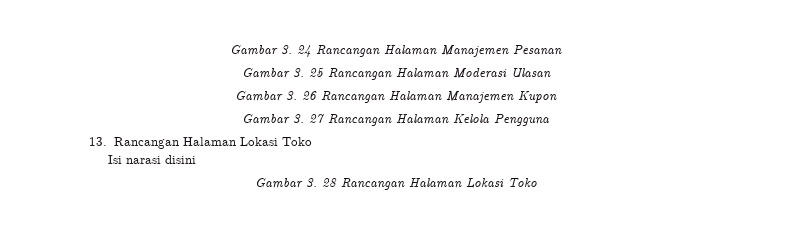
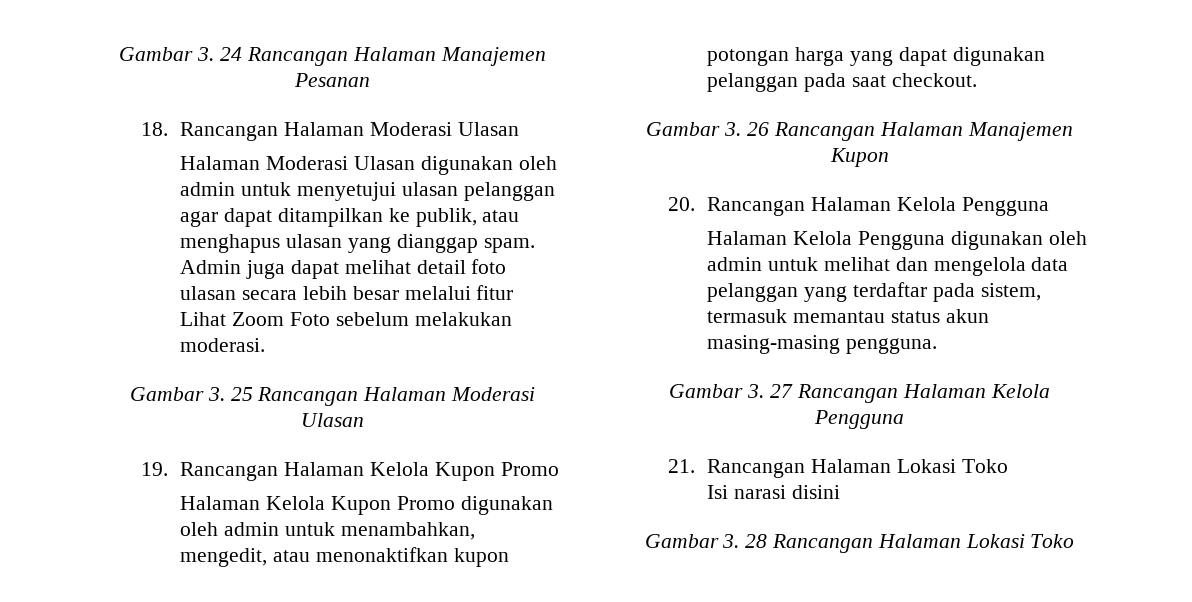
+ 18. Rancangan Halaman Moderasi Ulasan
+ Halaman Moderasi Ulasan digunakan oleh admin untuk menyetujui ulasan pelanggan agar dapat ditampilkan ke publik, atau menghapus ulasan yang dianggap spam. Admin juga dapat melihat detail foto ulasan secara lebih besar melalui fitur Lihat Zoom Foto sebelum melakukan moderasi.
+ 19. Rancangan Halaman Kelola Kupon Promo
+ Halaman Kelola Kupon Promo digunakan oleh admin untuk menambahkan, mengedit, atau menonaktifkan kupon potongan harga yang dapat digunakan pelanggan pada saat checkout.
+ 20. Rancangan Halaman Kelola Pengguna
+ Halaman Kelola Pengguna digunakan oleh admin untuk melihat dan mengelola data pelanggan yang terdaftar pada sistem, termasuk memantau status akun masing-masing pengguna.
- 13. Rancangan Halaman Lokasi Toko
+ 21. Rancangan Halaman Lokasi Toko

